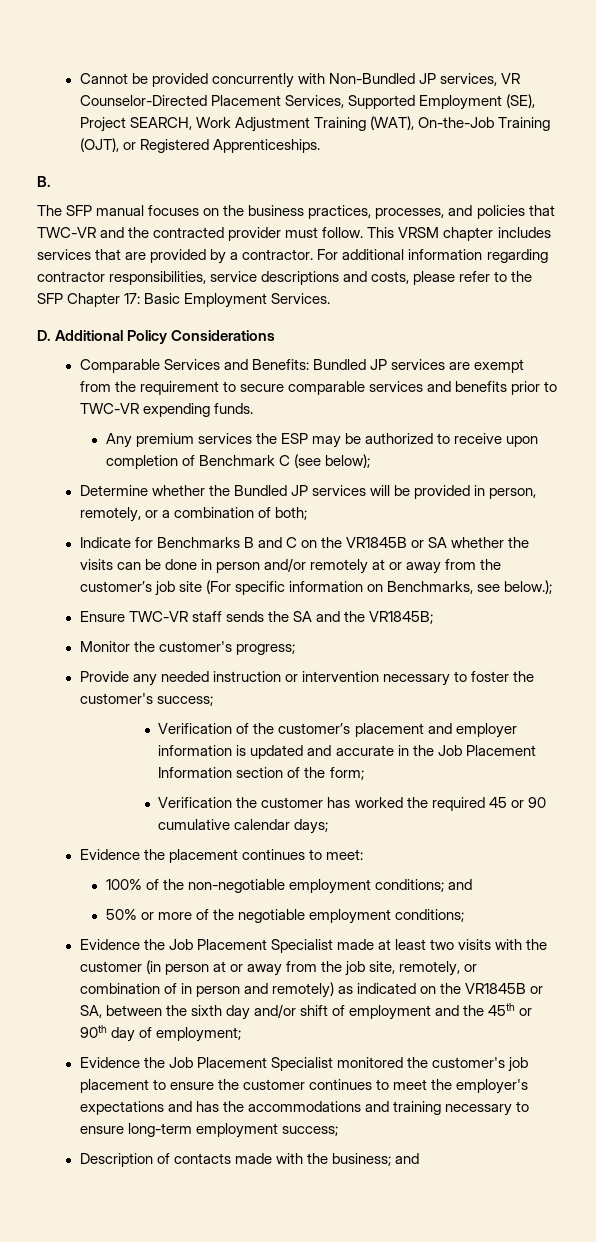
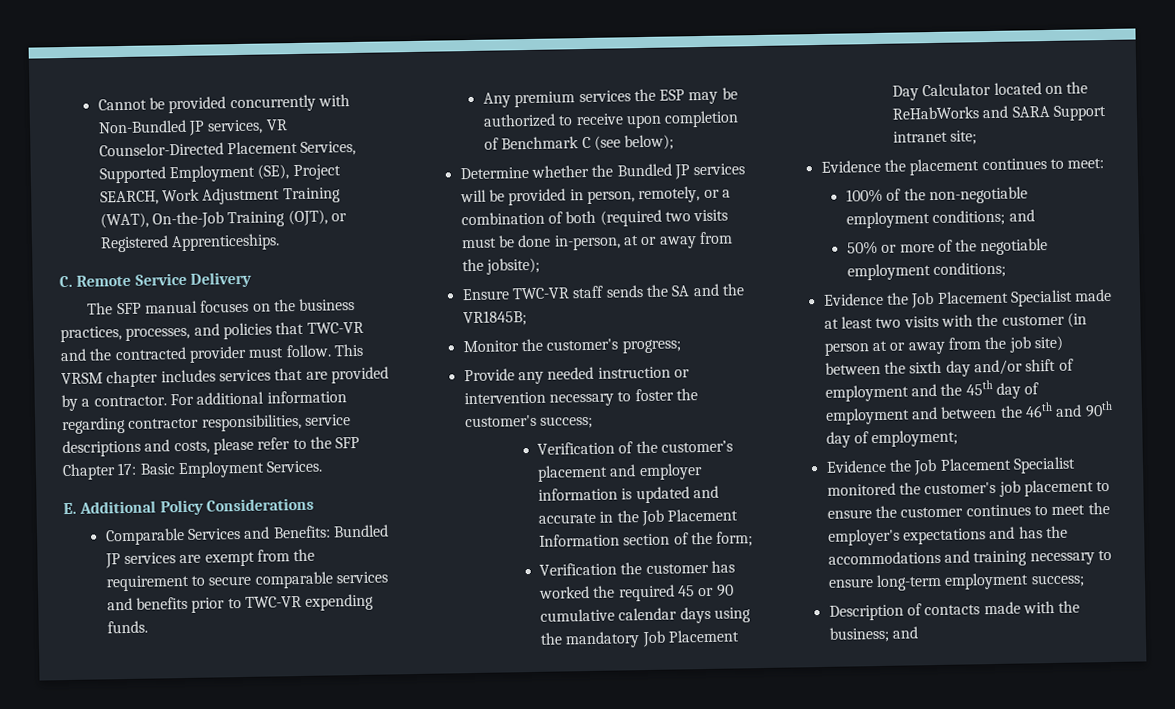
- B.
+ C. Remote Service Delivery
- D. Additional Policy Considerations
+ E. Additional Policy Considerations
- Determine whether the Bundled JP services will be provided in person, remotely, or a combination of both;
- Indicate for Benchmarks B and C on the VR1845B or SA whether the visits can be done in person and/or remotely at or away from the customer’s job site (For specific information on Benchmarks, see below.);
+ Determine whether the Bundled JP services will be provided in person, remotely, or a combination of both (required two visits must be done in-person, at or away from the jobsite);
- Verification the customer has worked the required 45 or 90 cumulative calendar days;
+ Verification the customer has worked the required 45 or 90 cumulative calendar days using the mandatory Job Placement Day Calculator located on the ReHabWorks and SARA Support intranet site;
- Evidence the Job Placement Specialist made at least two visits with the customer (in person at or away from the job site, remotely, or combination of in person and remotely) as indicated on the VR1845B or SA, between the sixth day and/or shift of employment and the 45th or 90th day of employment;
+ Evidence the Job Placement Specialist made at least two visits with the customer (in person at or away from the job site) between the sixth day and/or shift of employment and the 45th day of employment and between the 46th and 90th day of employment;

